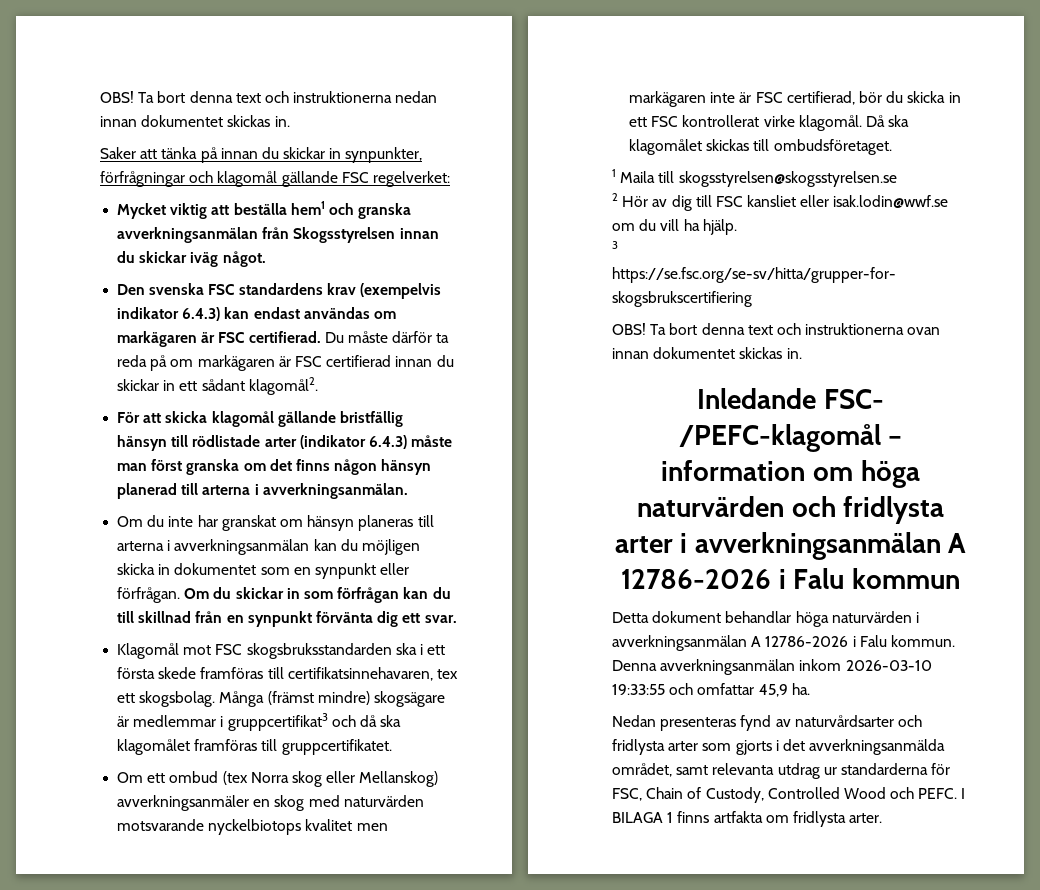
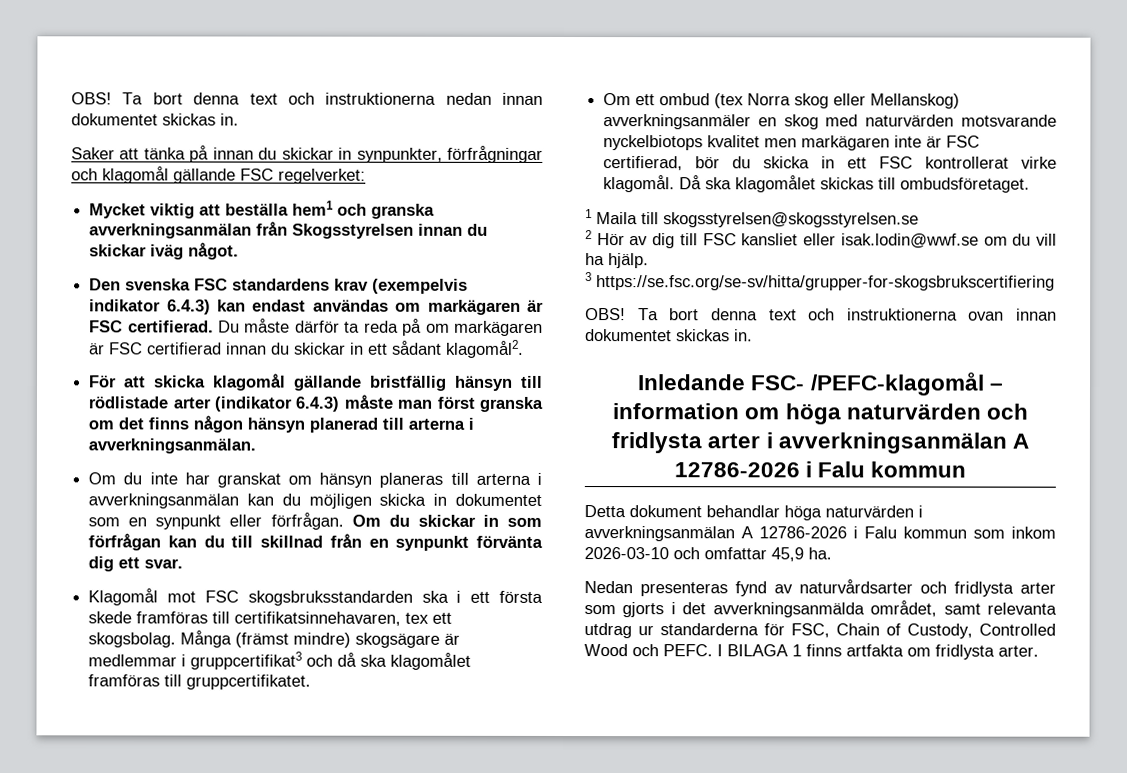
- Detta dokument behandlar höga naturvärden i avverkningsanmälan A 12786-2026 i Falu kommun. Denna avverkningsanmälan inkom 2026-03-10 19:33:55 och omfattar 45,9 ha.
+ Detta dokument behandlar höga naturvärden i avverkningsanmälan A 12786-2026 i Falu kommun som inkom 2026-03-10 och omfattar 45,9 ha.

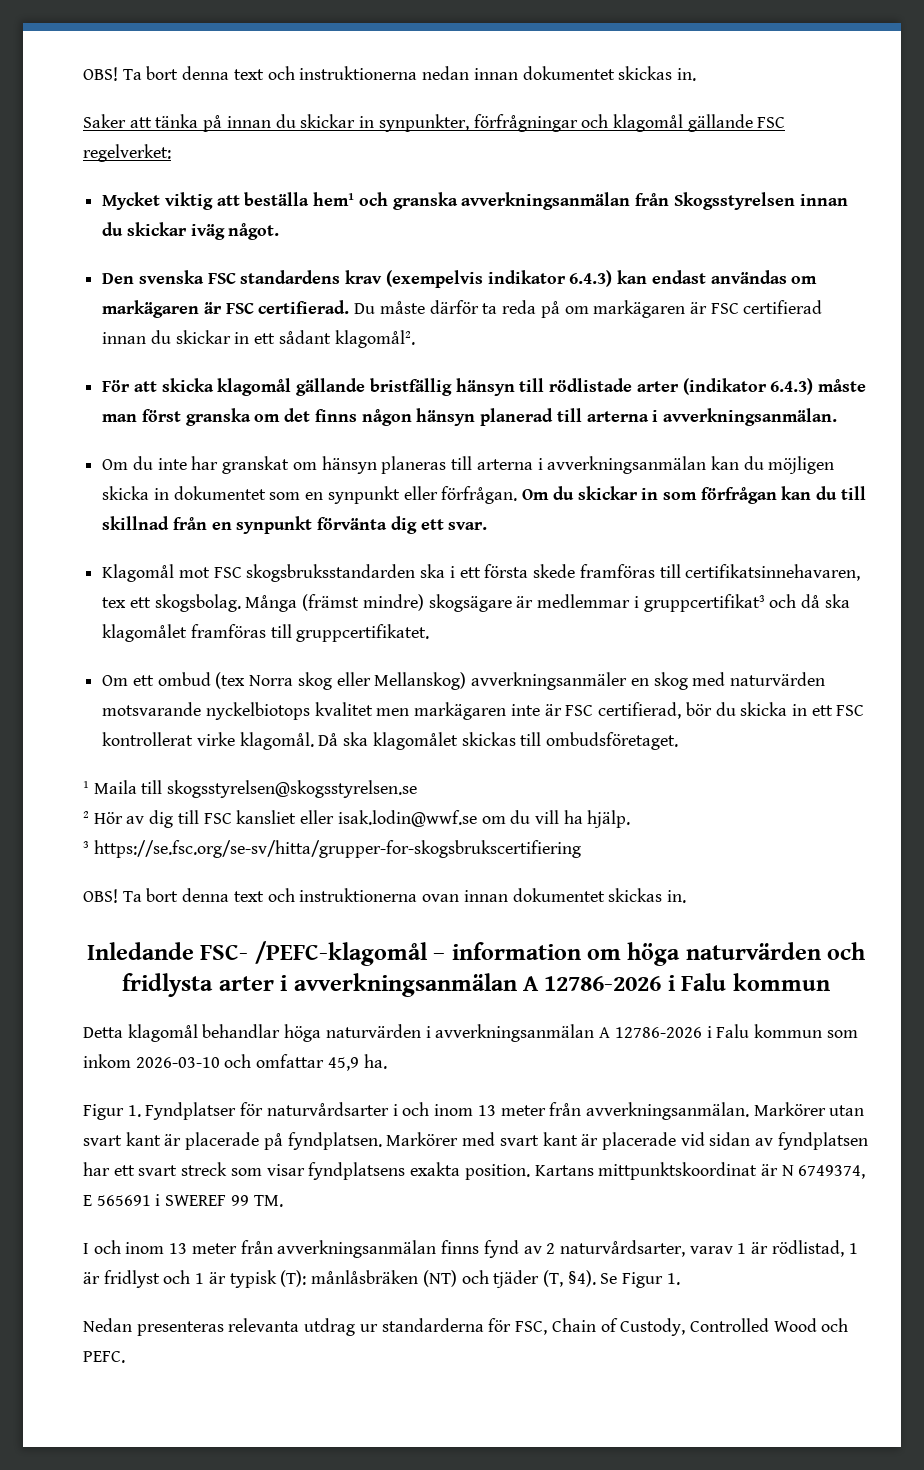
- Detta dokument behandlar höga naturvärden i avverkningsanmälan A 12786-2026 i Falu kommun som inkom 2026-03-10 och omfattar 45,9 ha.
+ Detta klagomål behandlar höga naturvärden i avverkningsanmälan A 12786-2026 i Falu kommun som inkom 2026-03-10 och omfattar 45,9 ha.
- Nedan presenteras fynd av naturvårdsarter och fridlysta arter som gjorts i det avverkningsanmälda området, samt relevanta utdrag ur standarderna för FSC, Chain of Custody, Controlled Wood och PEFC. I BILAGA 1 finns artfakta om fridlysta arter.
+ Figur 1. Fyndplatser för naturvårdsarter i och inom 13 meter från avverkningsanmälan. Markörer utan svart kant är placerade på fyndplatsen. Markörer med svart kant är placerade vid sidan av fyndplatsen har ett svart streck som visar fyndplatsens exakta position. Kartans mittpunktskoordinat är N 6749374, E 565691 i SWEREF 99 TM.
+ I och inom 13 meter från avverkningsanmälan finns fynd av 2 naturvårdsarter, varav 1 är rödlistad, 1 är fridlyst och 1 är typisk (T): månlåsbräken (NT) och tjäder (T, §4). Se Figur 1.
+ Nedan presenteras relevanta utdrag ur standarderna för FSC, Chain of Custody, Controlled Wood och PEFC.

